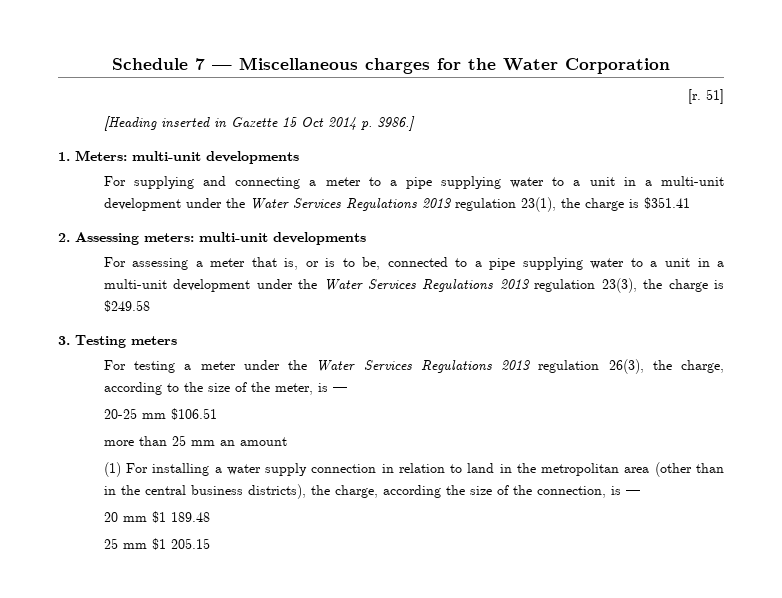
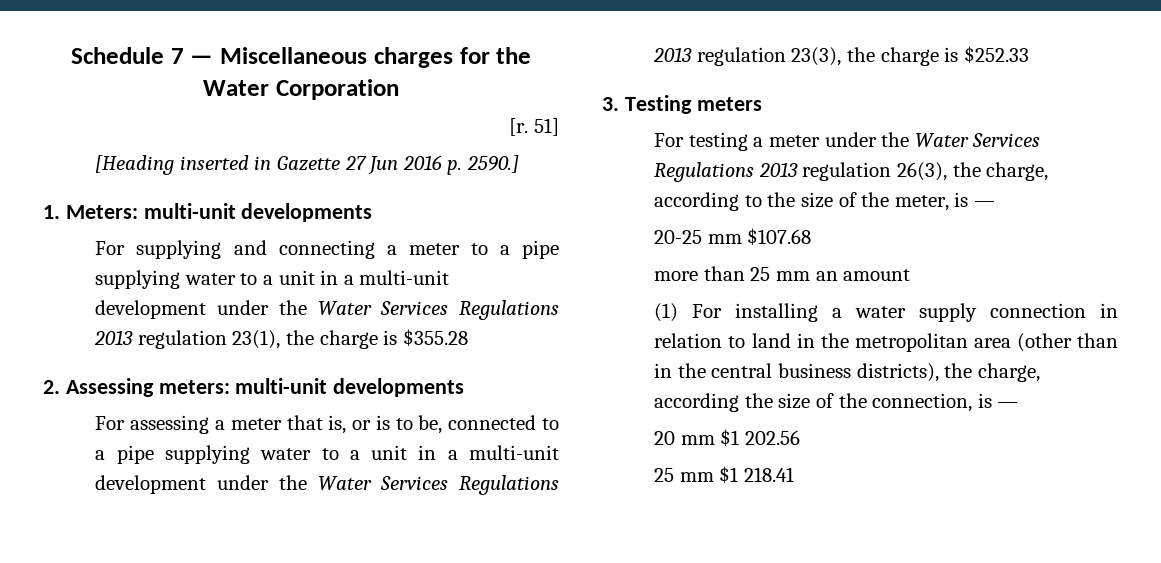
- [Heading inserted in Gazette 15 Oct 2014 p. 3986.]
+ [Heading inserted in Gazette 27 Jun 2016 p. 2590.]
- For supplying and connecting a meter to a pipe supplying water to a unit in a multi-unit development under the Water Services Regulations 2013 regulation 23(1), the charge is $351.41
+ For supplying and connecting a meter to a pipe supplying water to a unit in a multi-unit development under the Water Services Regulations 2013 regulation 23(1), the charge is $355.28
- For assessing a meter that is, or is to be, connected to a pipe supplying water to a unit in a multi-unit development under the Water Services Regulations 2013 regulation 23(3), the charge is $249.58
+ For assessing a meter that is, or is to be, connected to a pipe supplying water to a unit in a multi-unit development under the Water Services Regulations 2013 regulation 23(3), the charge is $252.33
- 20-25 mm $106.51
+ 20-25 mm $107.68
- 20 mm $1 189.48
+ 20 mm $1 202.56
- 25 mm $1 205.15
+ 25 mm $1 218.41

